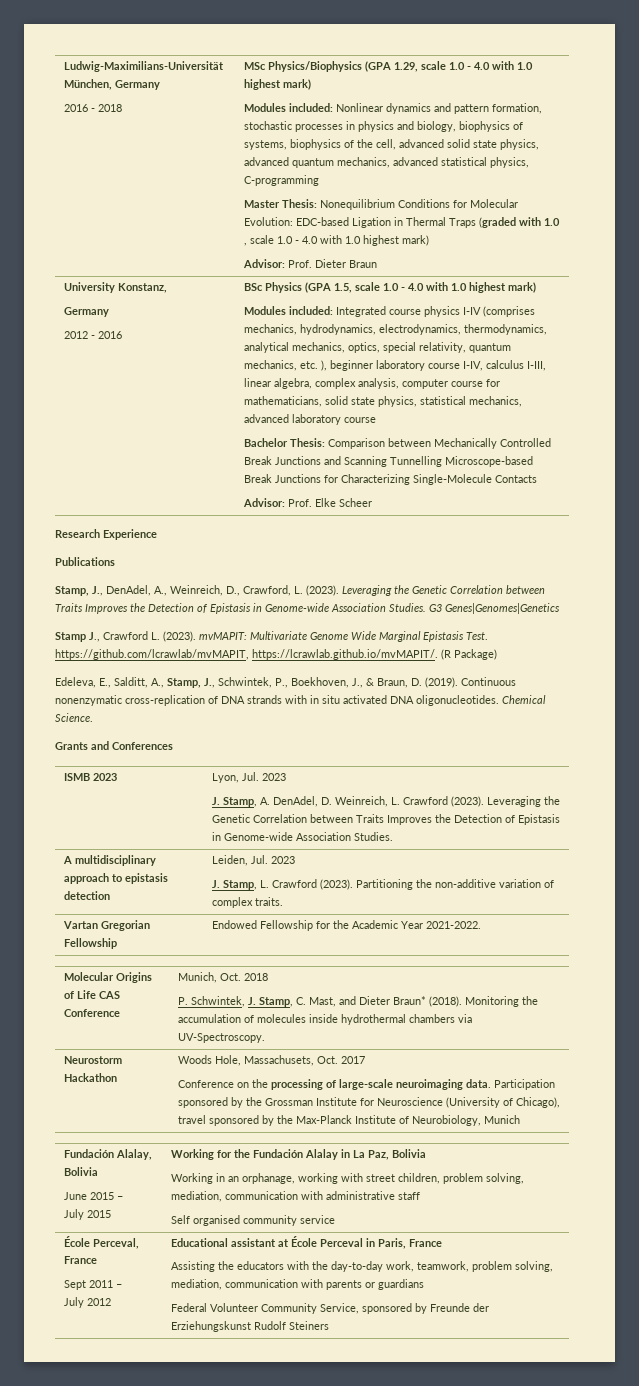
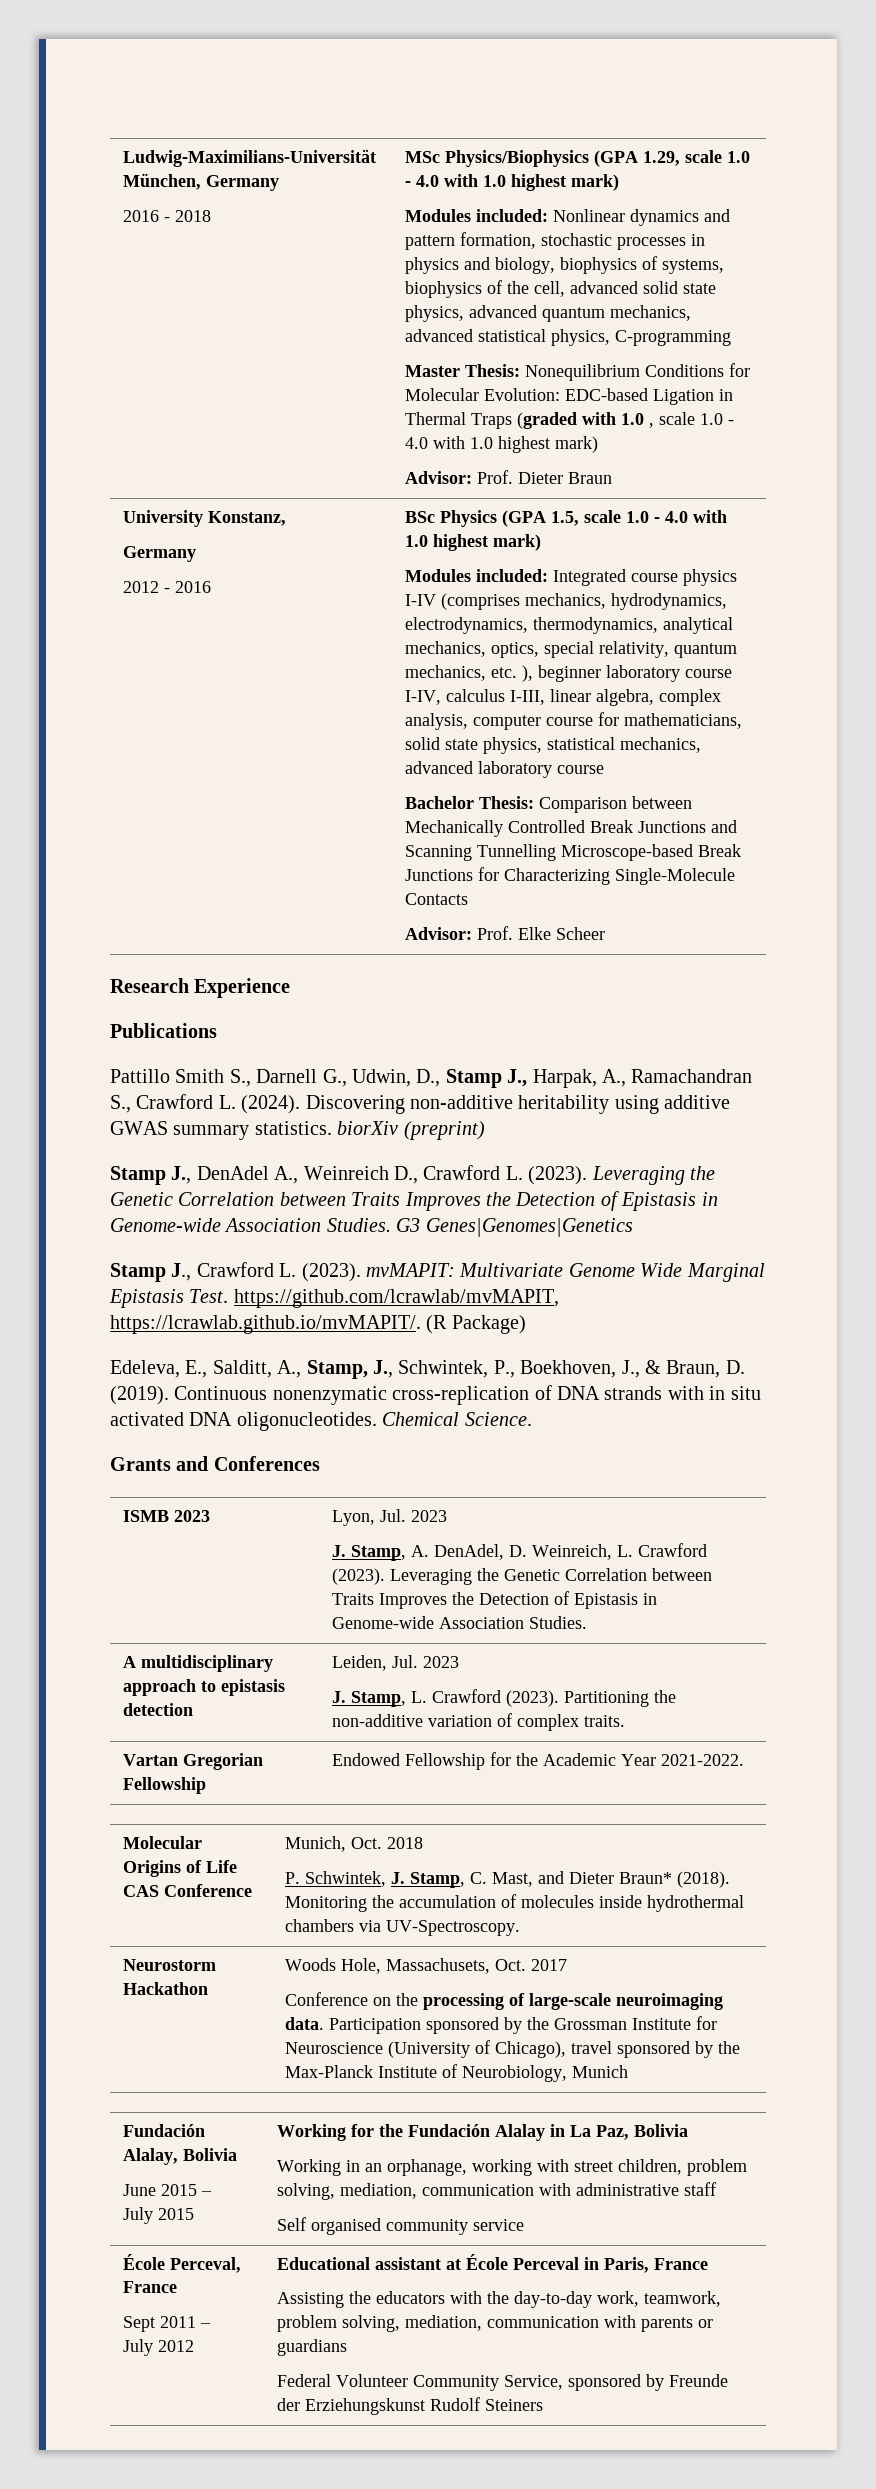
- Stamp, J., DenAdel, A., Weinreich, D., Crawford, L. (2023).
+ Pattillo Smith S., Darnell G., Udwin, D., Stamp J., Harpak, A., Ramachandran S., Crawford L. (2024). Discovering non-additive heritability using additive GWAS summary statistics. biorXiv (preprint)
+ Stamp J., DenAdel A., Weinreich D., Crawford L. (2023).

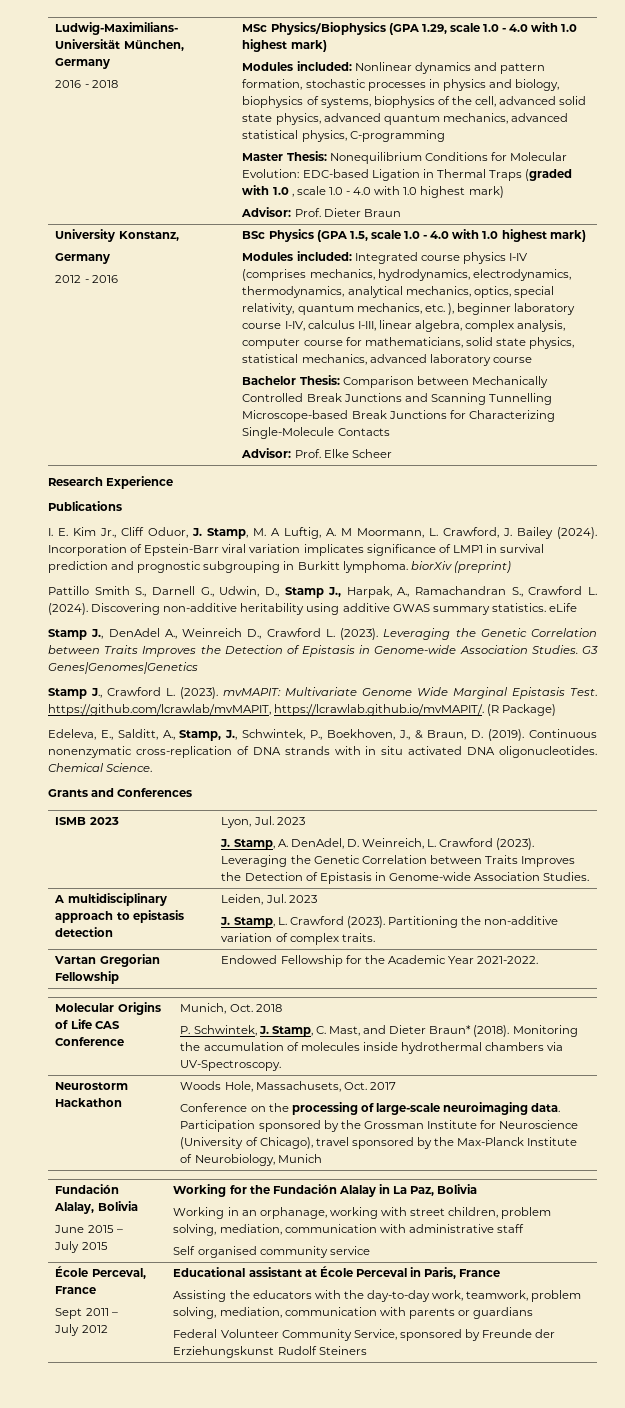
+ I. E. Kim Jr., Cliff Oduor, J. Stamp, M. A Luftig, A. M Moormann, L. Crawford, J. Bailey (2024). Incorporation of Epstein-Barr viral variation implicates significance of LMP1 in survival prediction and prognostic subgrouping in Burkitt lymphoma. biorXiv (preprint)
- Discovering non-additive heritability using additive GWAS summary statistics. biorXiv (preprint)
+ Discovering non-additive heritability using additive GWAS summary statistics. eLife

